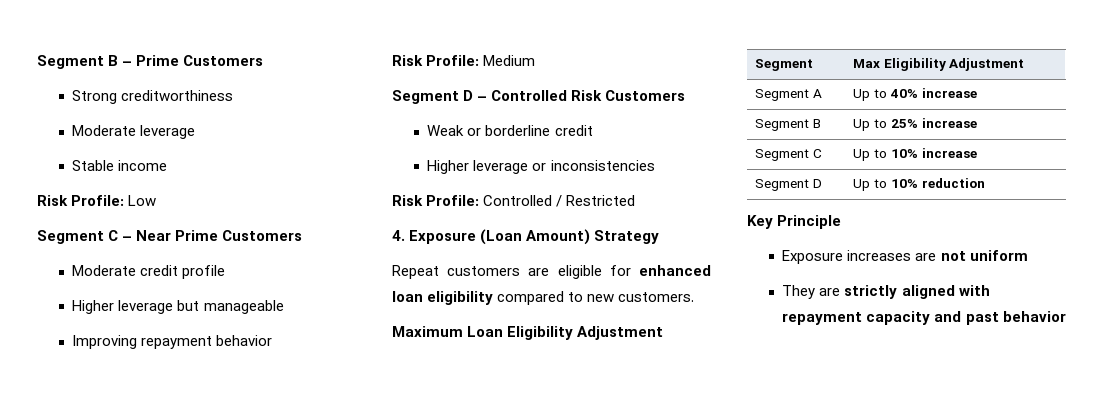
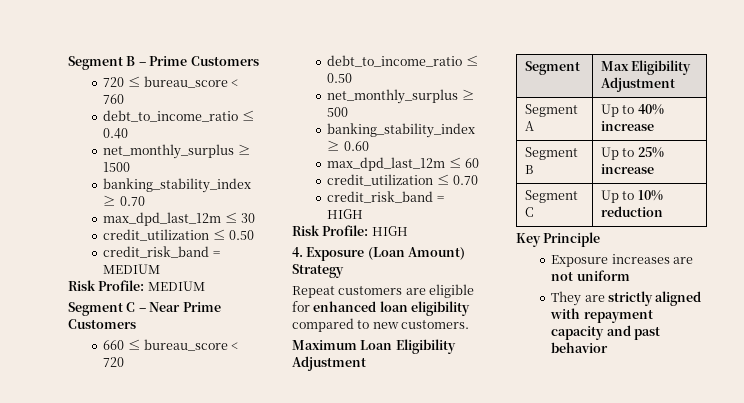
- Strong creditworthiness
- Moderate leverage
- Stable income
- Risk Profile: Low
+ 720 ≤ bureau_score < 760
+ debt_to_income_ratio ≤ 0.40
+ net_monthly_surplus ≥ 1500
+ banking_stability_index ≥ 0.70
+ max_dpd_last_12m ≤ 30
+ credit_utilization ≤ 0.50
+ credit_risk_band = MEDIUM
+ Risk Profile: MEDIUM
- Moderate credit profile
- Higher leverage but manageable
- Improving repayment behavior
- Risk Profile: Medium
- Segment D – Controlled Risk Customers
- Weak or borderline credit
- Higher leverage or inconsistencies
- Risk Profile: Controlled / Restricted
+ 660 ≤ bureau_score < 720
+ debt_to_income_ratio ≤ 0.50
+ net_monthly_surplus ≥ 500
+ banking_stability_index ≥ 0.60
+ max_dpd_last_12m ≤ 60
+ credit_utilization ≤ 0.70
+ credit_risk_band = HIGH
+ Risk Profile: HIGH
- Segment C | Up to 10% increase
- Segment D | Up to 10% reduction
+ Segment C | Up to 10% reduction

